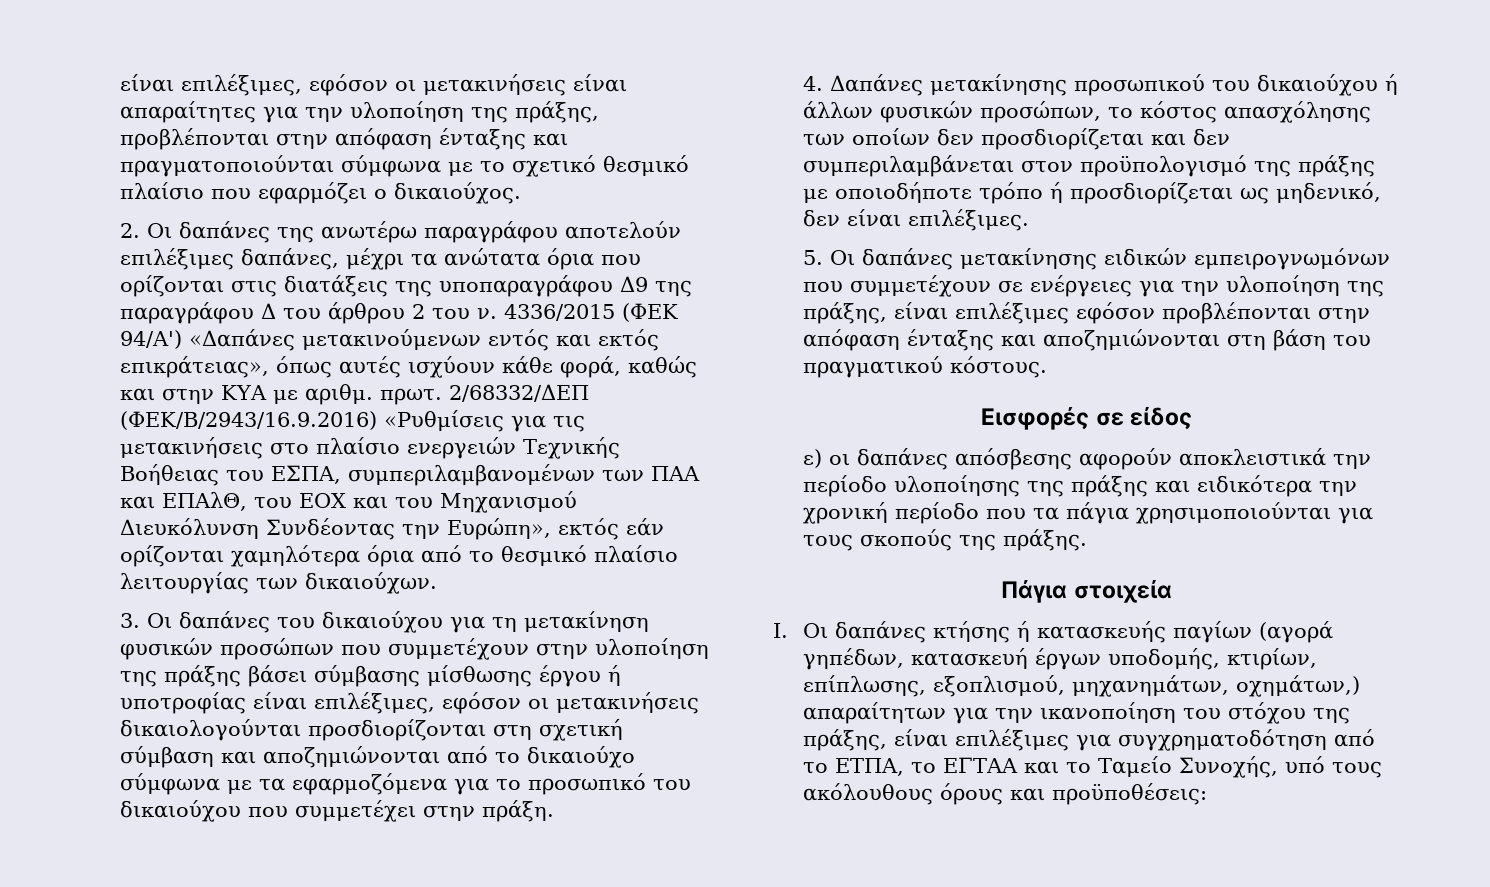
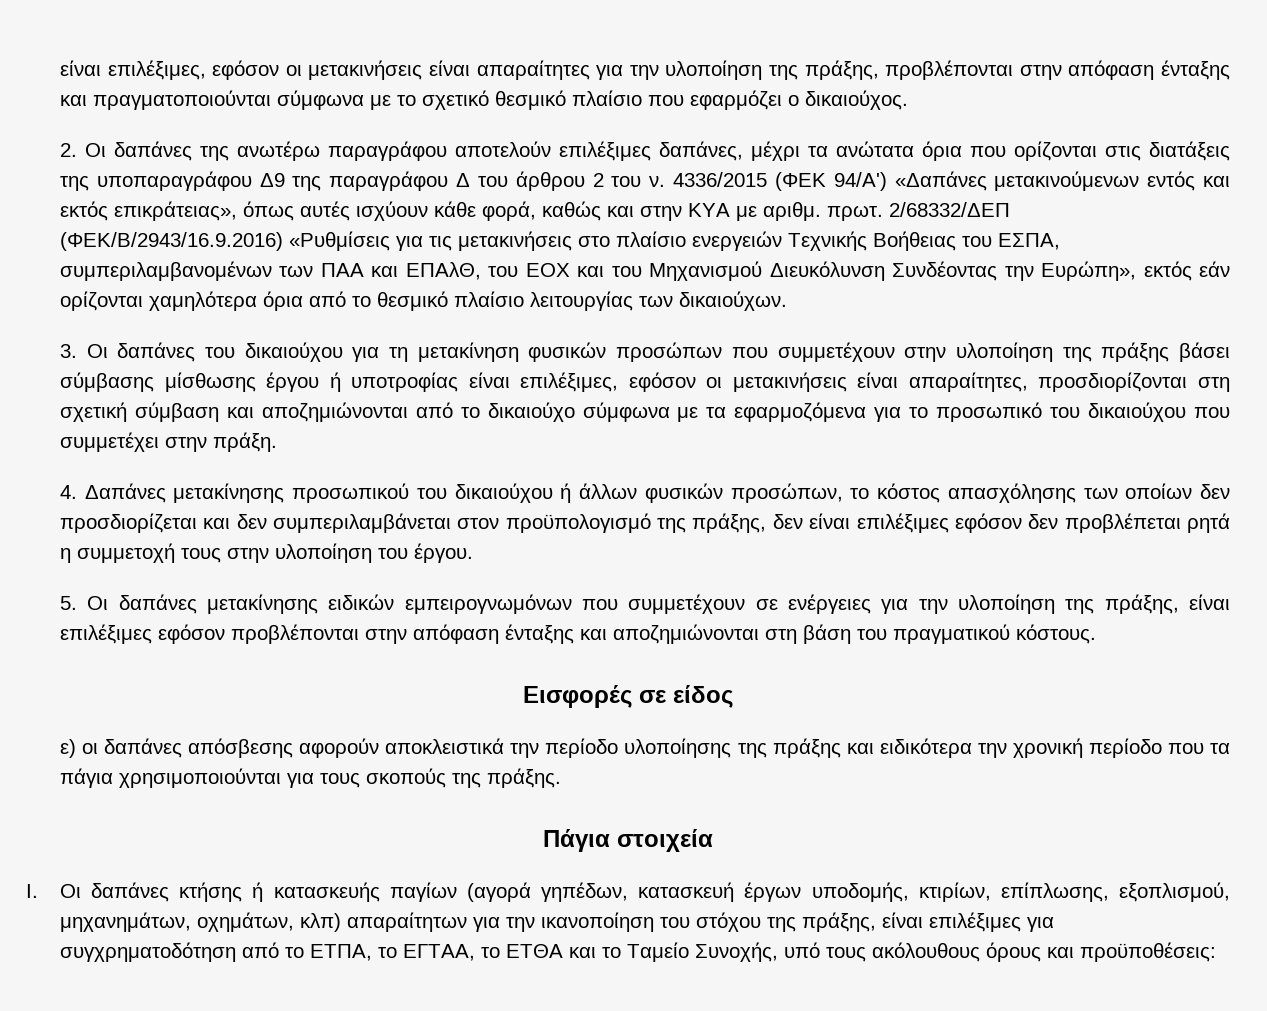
- 3. Οι δαπάνες του δικαιούχου για τη μετακίνηση φυσικών προσώπων που συμμετέχουν στην υλοποίηση της πράξης βάσει σύμβασης μίσθωσης έργου ή υποτροφίας είναι επιλέξιμες, εφόσον οι μετακινήσεις δικαιολογούνται προσδιορίζονται στη σχετική σύμβαση και αποζημιώνονται από το δικαιούχο σύμφωνα με τα εφαρμοζόμενα για το προσωπικό του δικαιούχου που συμμετέχει στην πράξη.
+ 3. Οι δαπάνες του δικαιούχου για τη μετακίνηση φυσικών προσώπων που συμμετέχουν στην υλοποίηση της πράξης βάσει σύμβασης μίσθωσης έργου ή υποτροφίας είναι επιλέξιμες, εφόσον οι μετακινήσεις είναι απαραίτητες, προσδιορίζονται στη σχετική σύμβαση και αποζημιώνονται από το δικαιούχο σύμφωνα με τα εφαρμοζόμενα για το προσωπικό του δικαιούχου που συμμετέχει στην πράξη.
- 4. Δαπάνες μετακίνησης προσωπικού του δικαιούχου ή άλλων φυσικών προσώπων, το κόστος απασχόλησης των οποίων δεν προσδιορίζεται και δεν συμπεριλαμβάνεται στον προϋπολογισμό της πράξης με οποιοδήποτε τρόπο ή προσδιορίζεται ως μηδενικό, δεν είναι επιλέξιμες.
+ 4. Δαπάνες μετακίνησης προσωπικού του δικαιούχου ή άλλων φυσικών προσώπων, το κόστος απασχόλησης των οποίων δεν προσδιορίζεται και δεν συμπεριλαμβάνεται στον προϋπολογισμό της πράξης, δεν είναι επιλέξιμες εφόσον δεν προβλέπεται ρητά η συμμετοχή τους στην υλοποίηση του έργου.
- I. Οι δαπάνες κτήσης ή κατασκευής παγίων (αγορά γηπέδων, κατασκευή έργων υποδομής, κτιρίων, επίπλωσης, εξοπλισμού, μηχανημάτων, οχημάτων,) απαραίτητων για την ικανοποίηση του στόχου της πράξης, είναι επιλέξιμες για συγχρηματοδότηση από το ΕΤΠΑ, το ΕΓΤΑΑ και το Ταμείο Συνοχής, υπό τους ακόλουθους όρους και προϋποθέσεις:
+ I. Οι δαπάνες κτήσης ή κατασκευής παγίων (αγορά γηπέδων, κατασκευή έργων υποδομής, κτιρίων, επίπλωσης, εξοπλισμού, μηχανημάτων, οχημάτων, κλπ) απαραίτητων για την ικανοποίηση του στόχου της πράξης, είναι επιλέξιμες για συγχρηματοδότηση από το ΕΤΠΑ, το ΕΓΤΑΑ, το ΕΤΘΑ και το Ταμείο Συνοχής, υπό τους ακόλουθους όρους και προϋποθέσεις:

